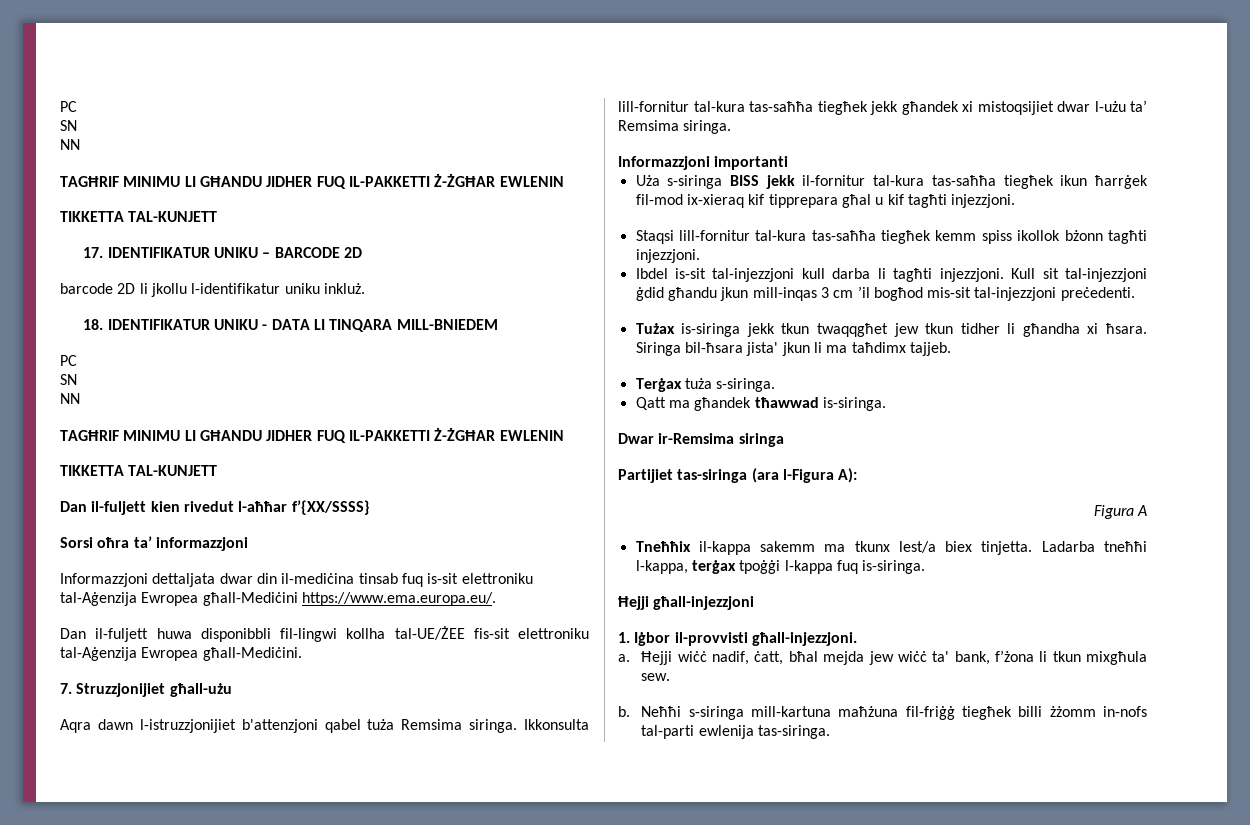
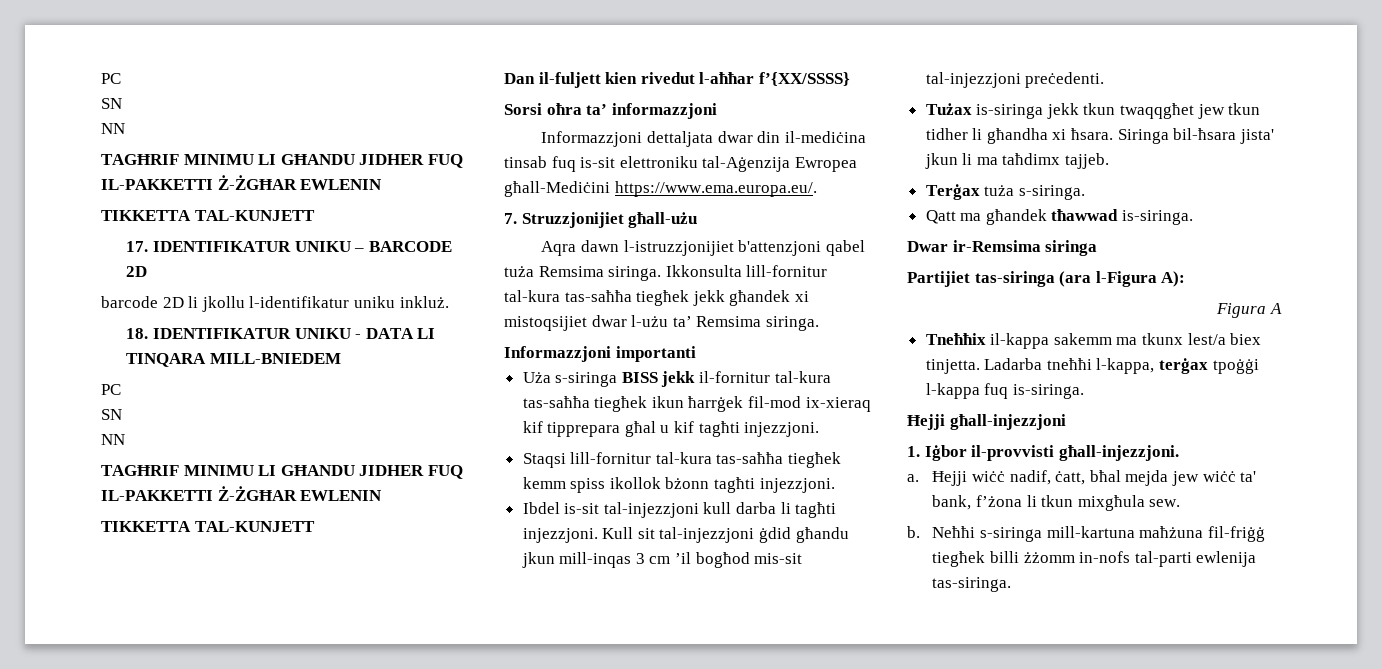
- Dan il-fuljett huwa disponibbli fil-lingwi kollha tal-UE/ŻEE fis-sit elettroniku tal-Aġenzija Ewropea għall-Mediċini.

